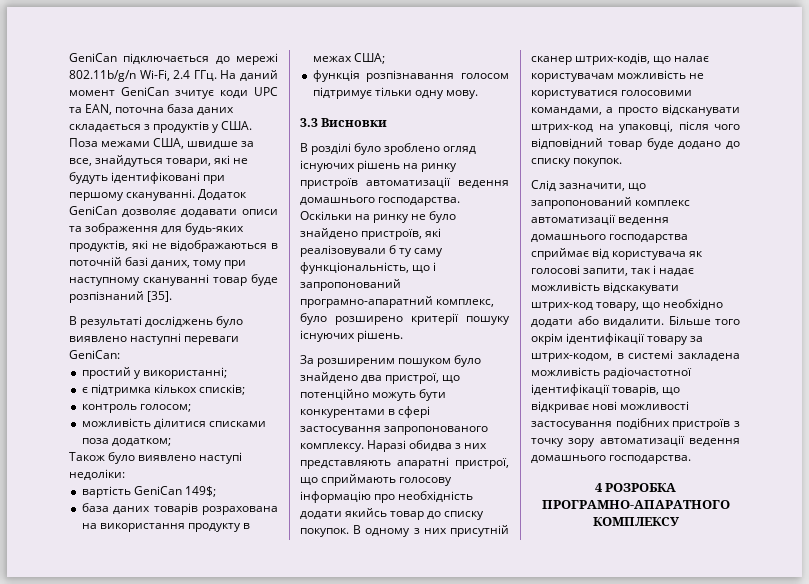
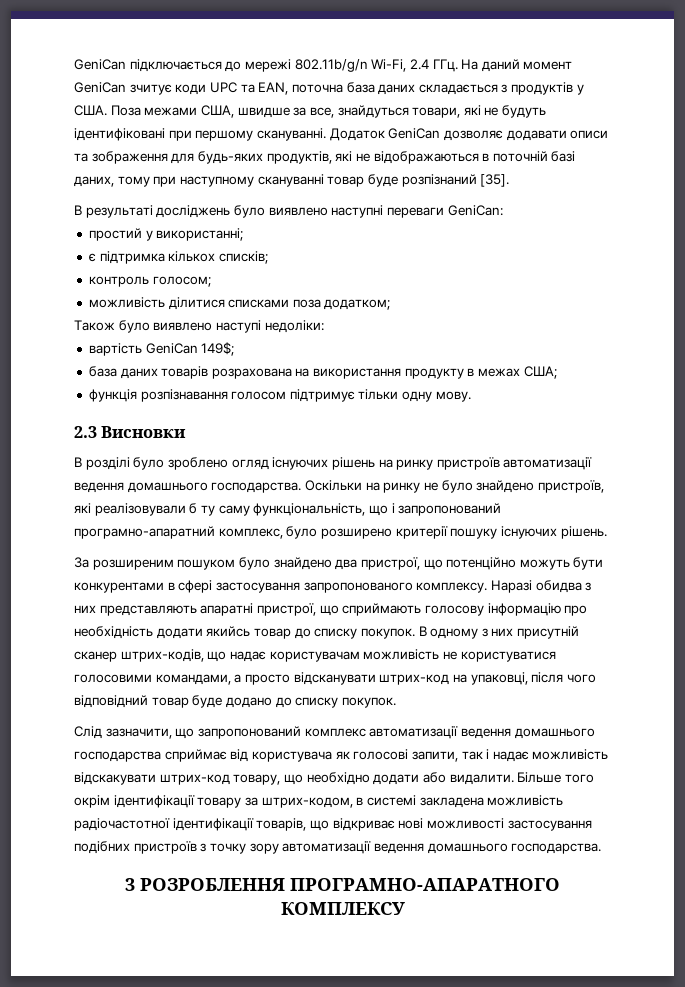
- 3.3 Висновки
+ 2.3 Висновки
- В одному з них присутній сканер штрих-кодів, що налає користувачам можливість не користуватися голосовими командами, а просто відсканувати штрих-код на упаковці, після чого відповідний товар буде додано до списку покупок.
+ В одному з них присутній сканер штрих-кодів, що надає користувачам можливість не користуватися голосовими командами, а просто відсканувати штрих-код на упаковці, після чого відповідний товар буде додано до списку покупок.
- 4 РОЗРОБКА ПРОГРАМНО-АПАРАТНОГО КОМПЛЕКСУ
+ 3 РОЗРОБЛЕННЯ ПРОГРАМНО-АПАРАТНОГО КОМПЛЕКСУ

